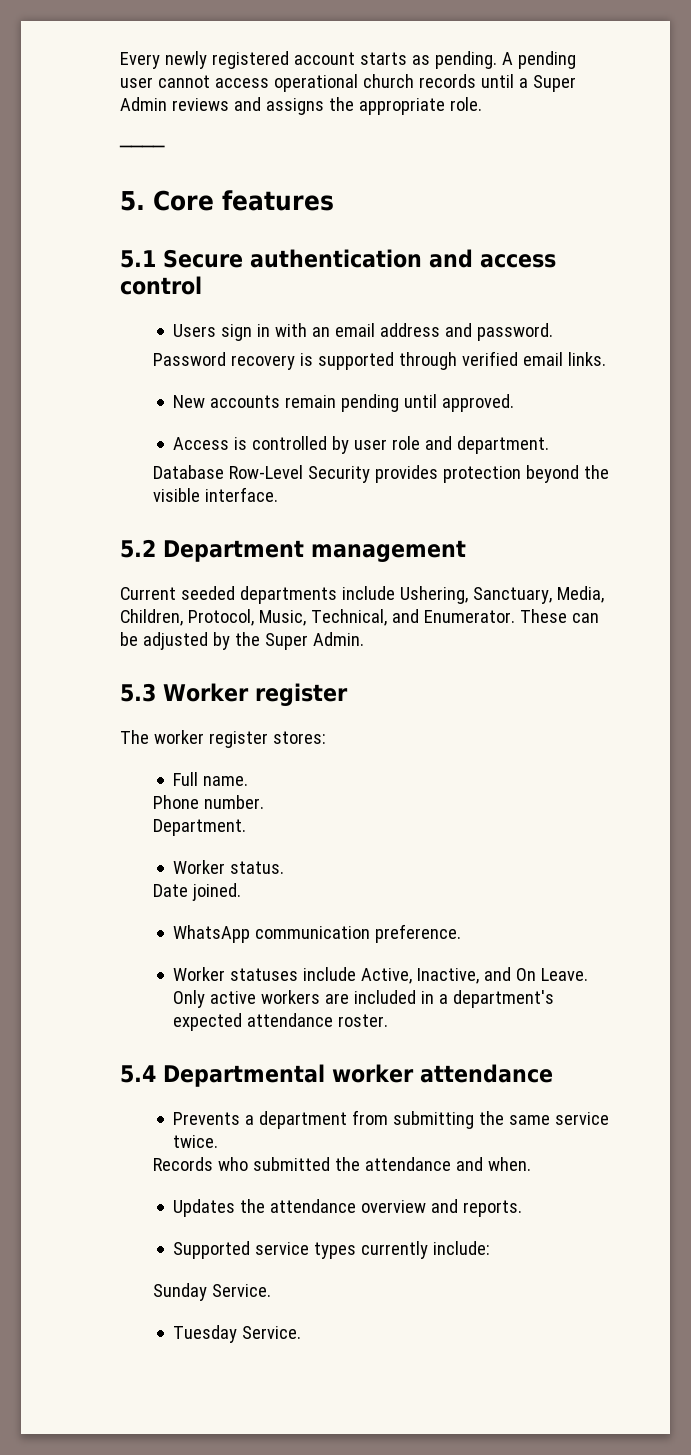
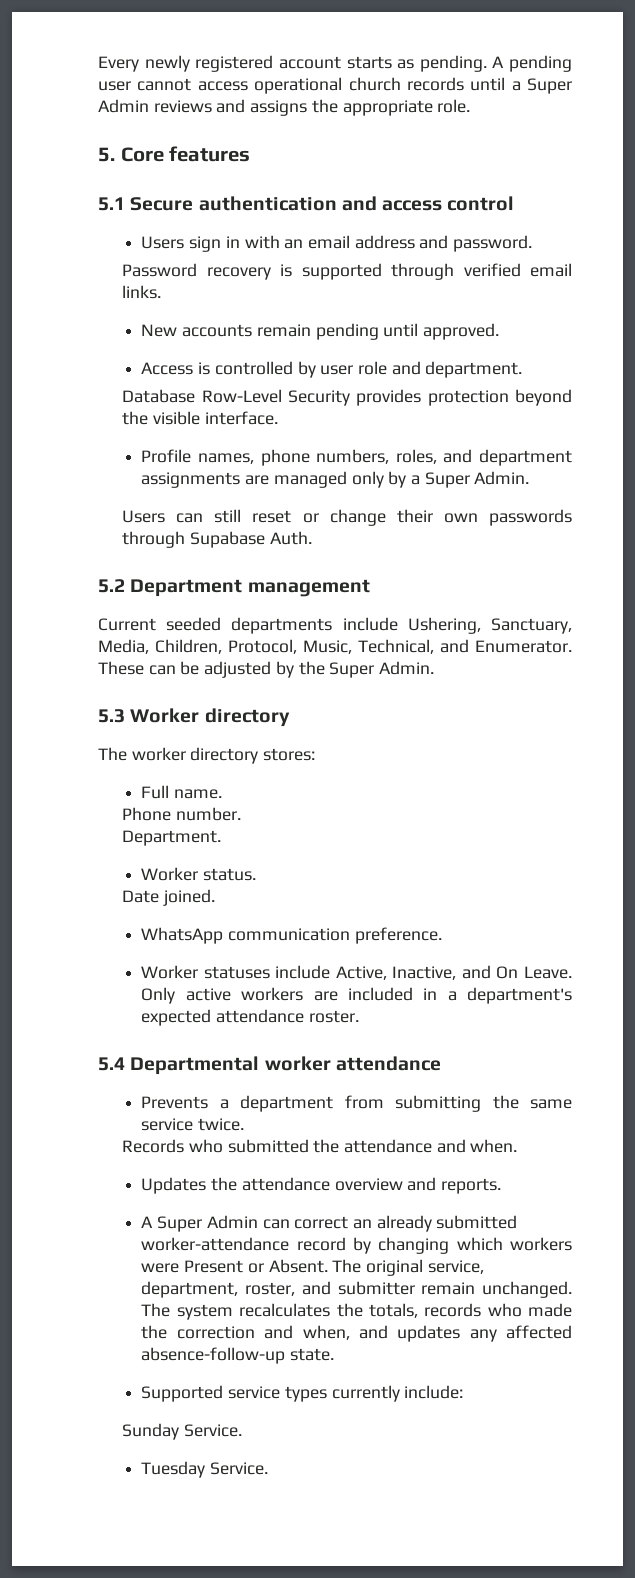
- ────
+ Profile names, phone numbers, roles, and department assignments are managed only by a Super Admin.
+ Users can still reset or change their own passwords through Supabase Auth.
- 5.3 Worker register
+ 5.3 Worker directory
- The worker register stores:
+ The worker directory stores:
+ A Super Admin can correct an already submitted worker-attendance record by changing which workers were Present or Absent. The original service, department, roster, and submitter remain unchanged. The system recalculates the totals, records who made the correction and when, and updates any affected absence-follow-up state.

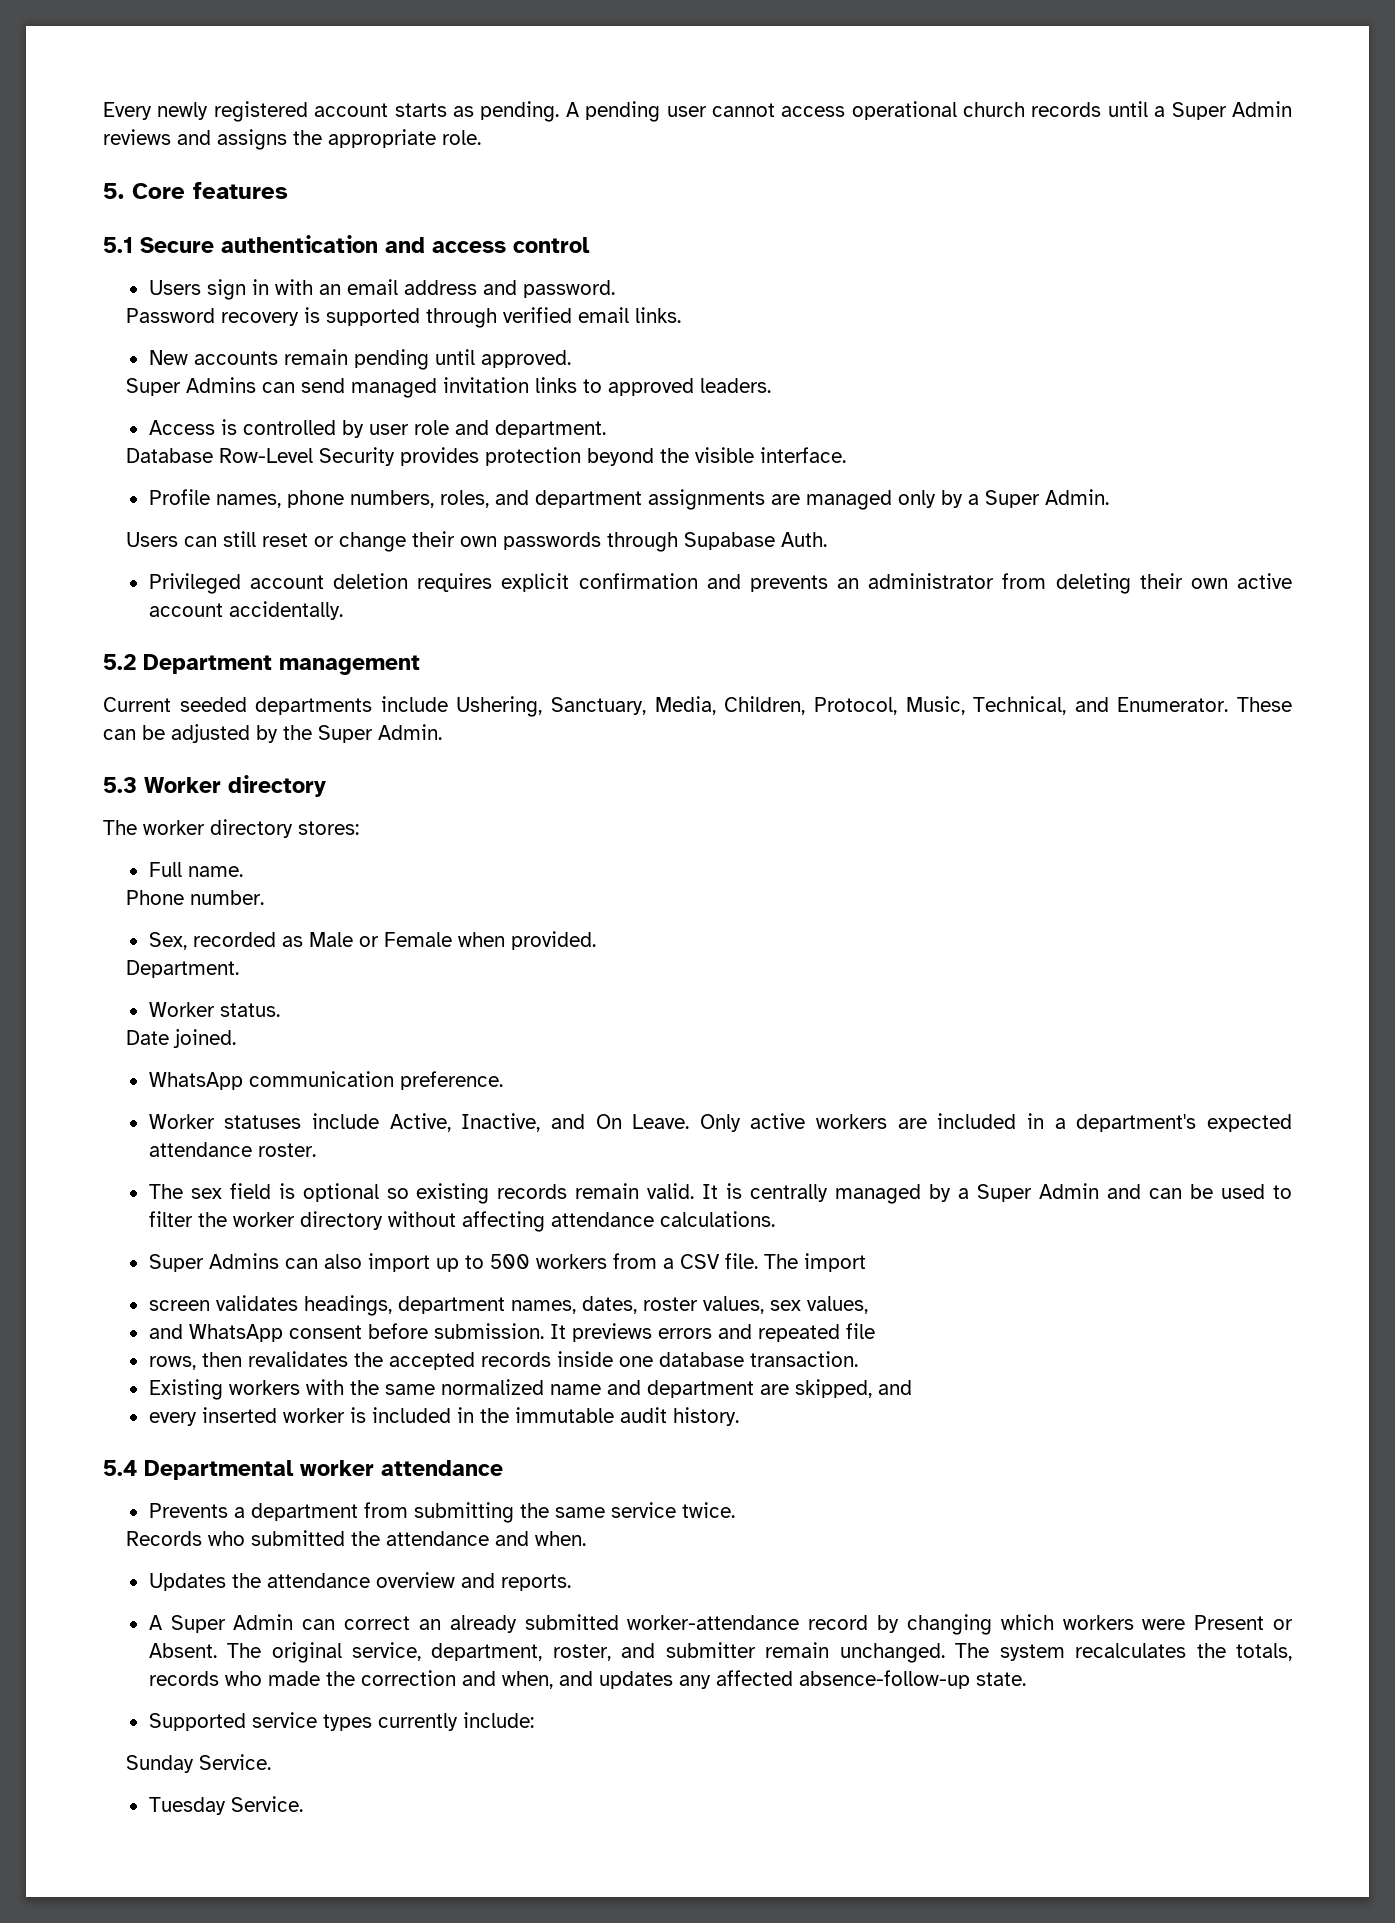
+ Super Admins can send managed invitation links to approved leaders.
+ Privileged account deletion requires explicit confirmation and prevents an administrator from deleting their own active account accidentally.
+ Sex, recorded as Male or Female when provided.
+ The sex field is optional so existing records remain valid. It is centrally managed by a Super Admin and can be used to filter the worker directory without affecting attendance calculations.
+ Super Admins can also import up to 500 workers from a CSV file. The import
+ screen validates headings, department names, dates, roster values, sex values,
+ and WhatsApp consent before submission. It previews errors and repeated file
+ rows, then revalidates the accepted records inside one database transaction.
+ Existing workers with the same normalized name and department are skipped, and
+ every inserted worker is included in the immutable audit history.

